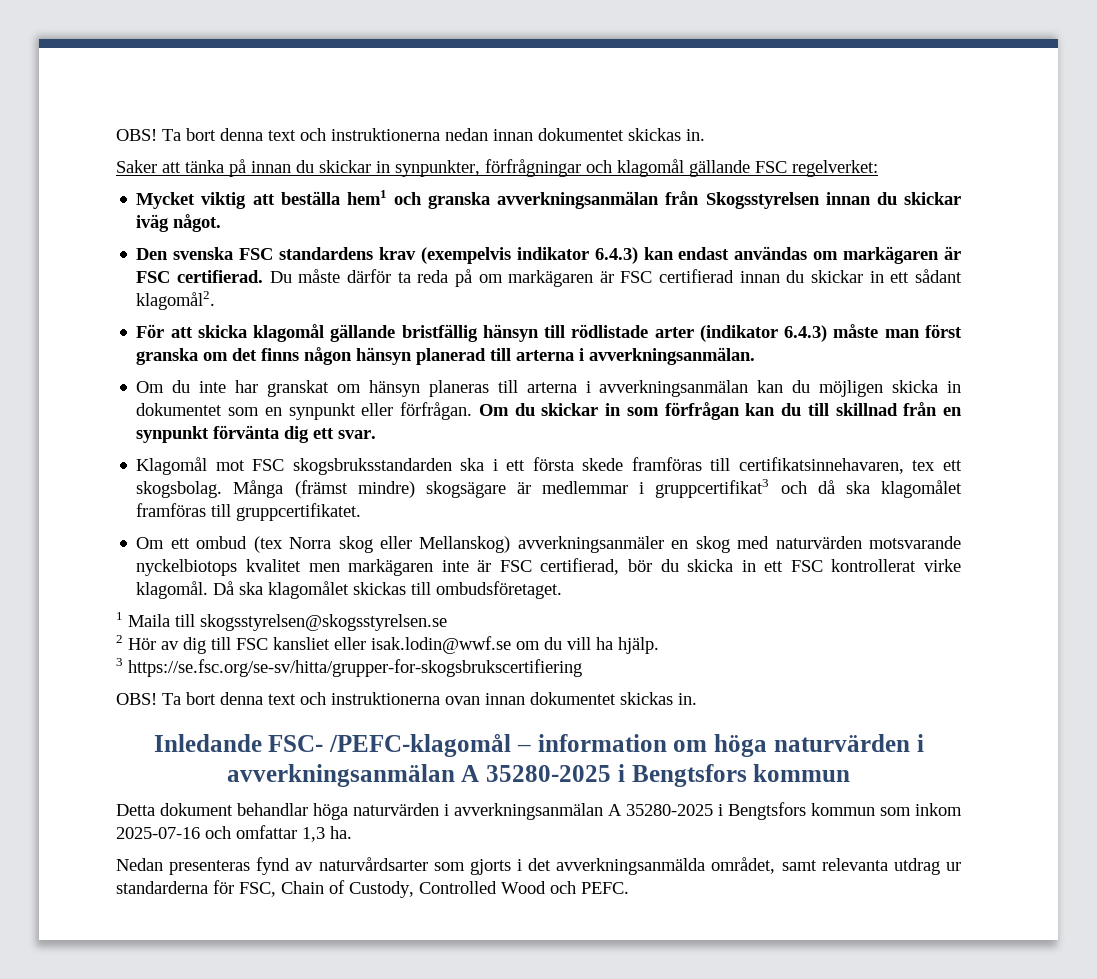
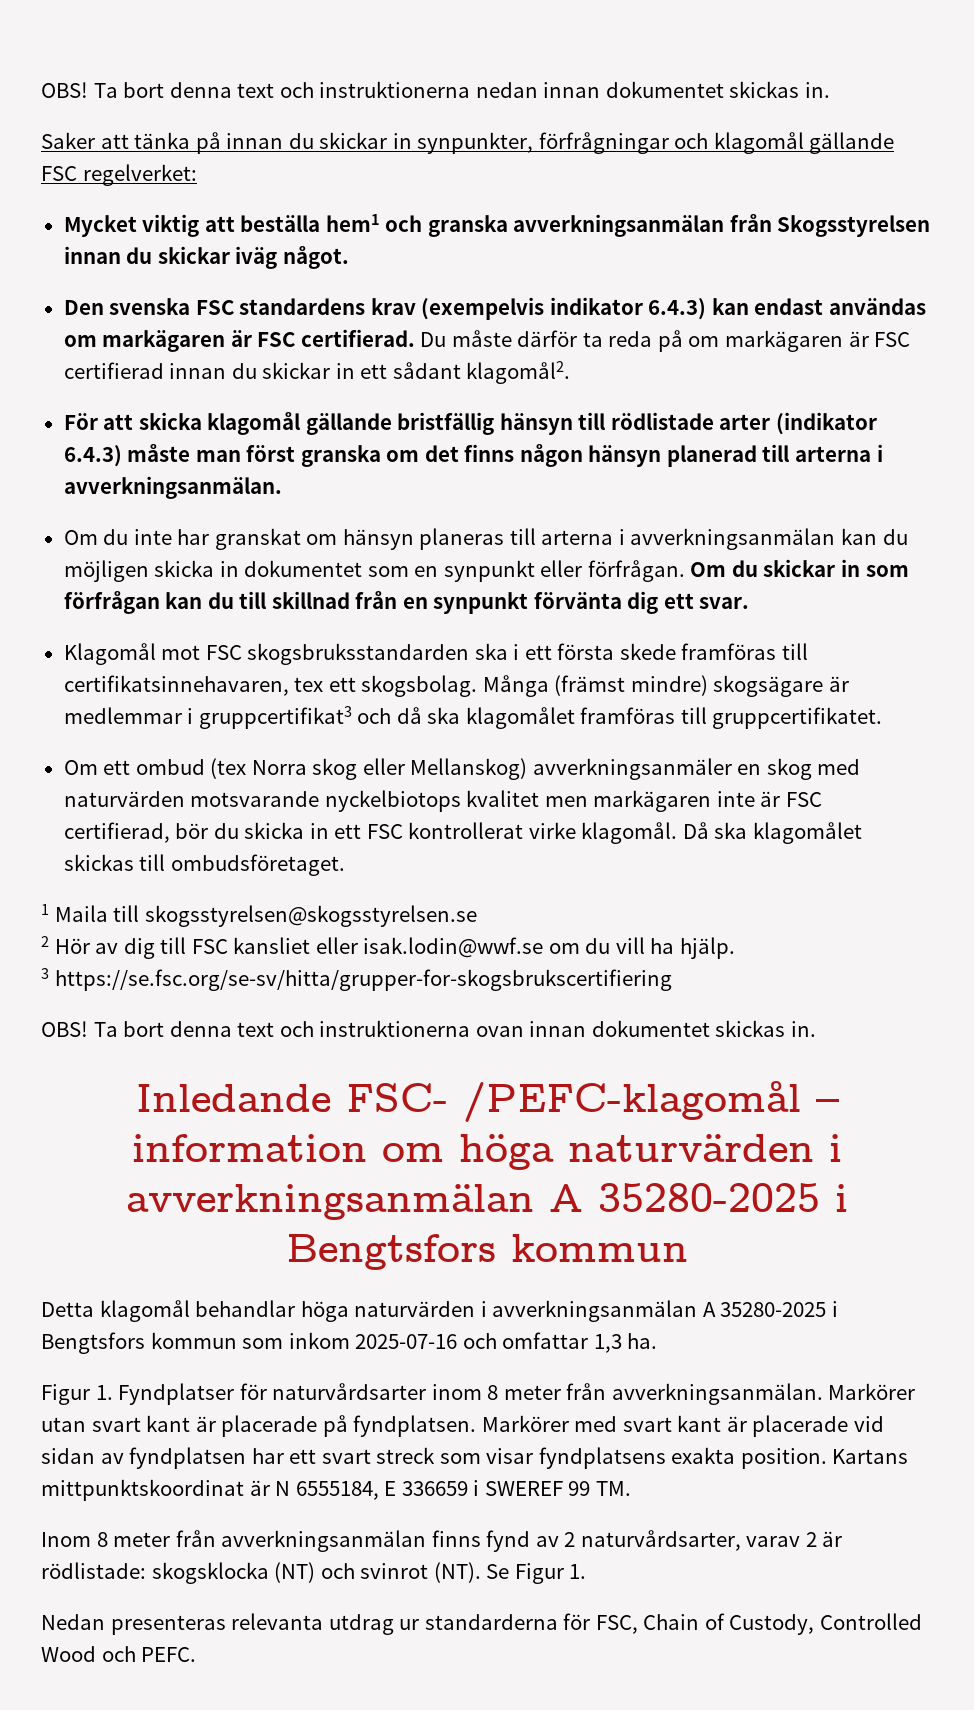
- Detta dokument behandlar höga naturvärden i avverkningsanmälan A 35280-2025 i Bengtsfors kommun som inkom 2025-07-16 och omfattar 1,3 ha.
+ Detta klagomål behandlar höga naturvärden i avverkningsanmälan A 35280-2025 i Bengtsfors kommun som inkom 2025-07-16 och omfattar 1,3 ha.
- Nedan presenteras fynd av naturvårdsarter som gjorts i det avverkningsanmälda området, samt relevanta utdrag ur standarderna för FSC, Chain of Custody, Controlled Wood och PEFC.
+ Figur 1. Fyndplatser för naturvårdsarter inom 8 meter från avverkningsanmälan. Markörer utan svart kant är placerade på fyndplatsen. Markörer med svart kant är placerade vid sidan av fyndplatsen har ett svart streck som visar fyndplatsens exakta position. Kartans mittpunktskoordinat är N 6555184, E 336659 i SWEREF 99 TM.
+ Inom 8 meter från avverkningsanmälan finns fynd av 2 naturvårdsarter, varav 2 är rödlistade: skogsklocka (NT) och svinrot (NT). Se Figur 1.
+ Nedan presenteras relevanta utdrag ur standarderna för FSC, Chain of Custody, Controlled Wood och PEFC.

